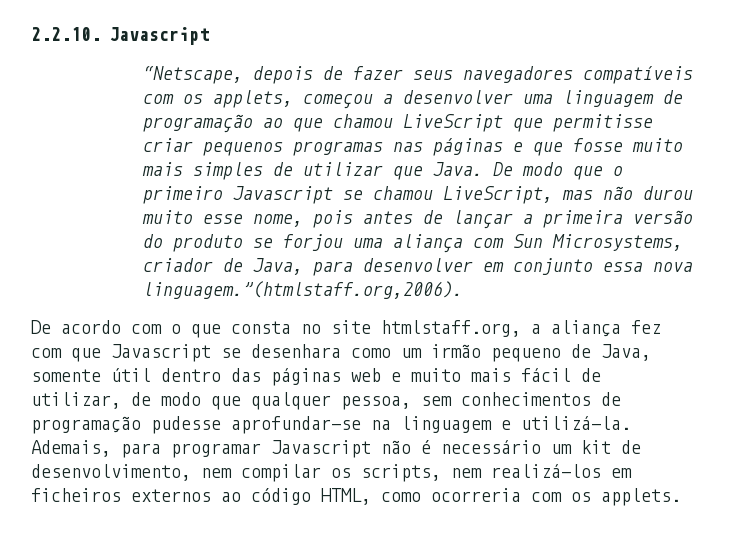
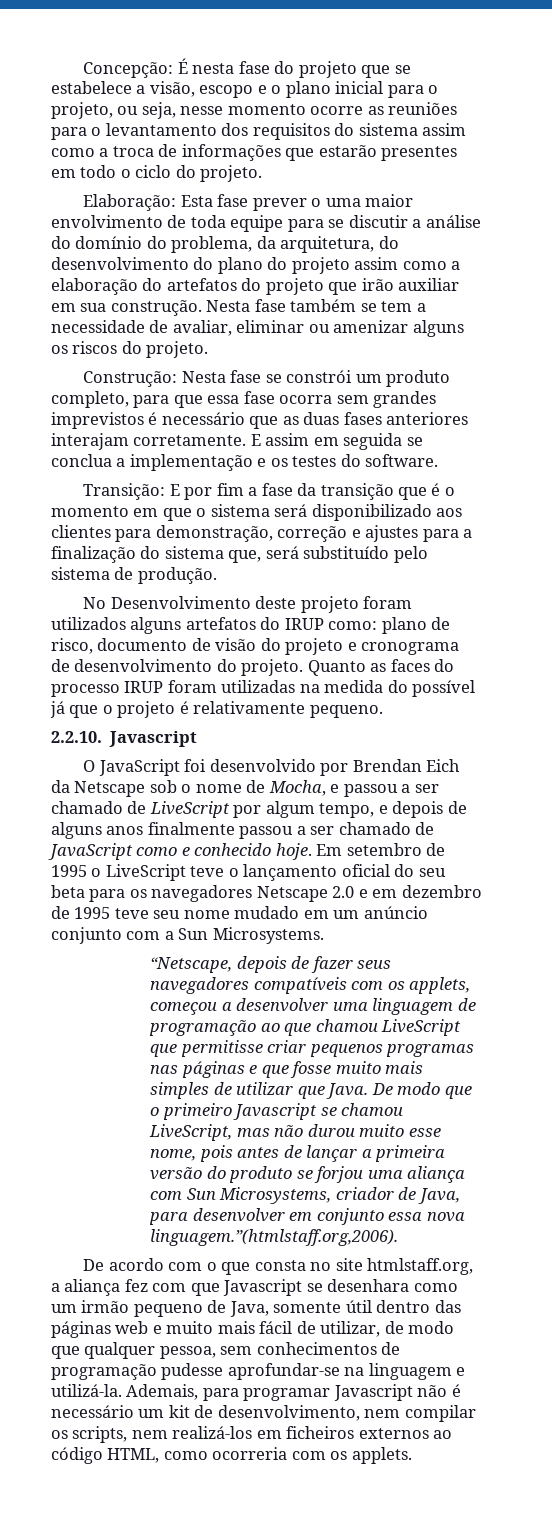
+ Concepção: É nesta fase do projeto que se estabelece a visão, escopo e o plano inicial para o projeto, ou seja, nesse momento ocorre as reuniões para o levantamento dos requisitos do sistema assim como a troca de informações que estarão presentes em todo o ciclo do projeto.
+ Elaboração: Esta fase prever o uma maior envolvimento de toda equipe para se discutir a análise do domínio do problema, da arquitetura, do desenvolvimento do plano do projeto assim como a elaboração do artefatos do projeto que irão auxiliar em sua construção. Nesta fase também se tem a necessidade de avaliar, eliminar ou amenizar alguns os riscos do projeto.
+ Construção: Nesta fase se constrói um produto completo, para que essa fase ocorra sem grandes imprevistos é necessário que as duas fases anteriores interajam corretamente. E assim em seguida se conclua a implementação e os testes do software.
+ Transição: E por fim a fase da transição que é o momento em que o sistema será disponibilizado aos clientes para demonstração, correção e ajustes para a finalização do sistema que, será substituído pelo sistema de produção.
+ No Desenvolvimento deste projeto foram utilizados alguns artefatos do IRUP como: plano de risco, documento de visão do projeto e cronograma de desenvolvimento do projeto. Quanto as faces do processo IRUP foram utilizadas na medida do possível já que o projeto é relativamente pequeno.
  2.2.10. Javascript
+ O JavaScript foi desenvolvido por Brendan Eich da Netscape sob o nome de Mocha, e passou a ser chamado de LiveScript por algum tempo, e depois de alguns anos finalmente passou a ser chamado de JavaScript como e conhecido hoje. Em setembro de 1995 o LiveScript teve o lançamento oficial do seu beta para os navegadores Netscape 2.0 e em dezembro de 1995 teve seu nome mudado em um anúncio conjunto com a Sun Microsystems.

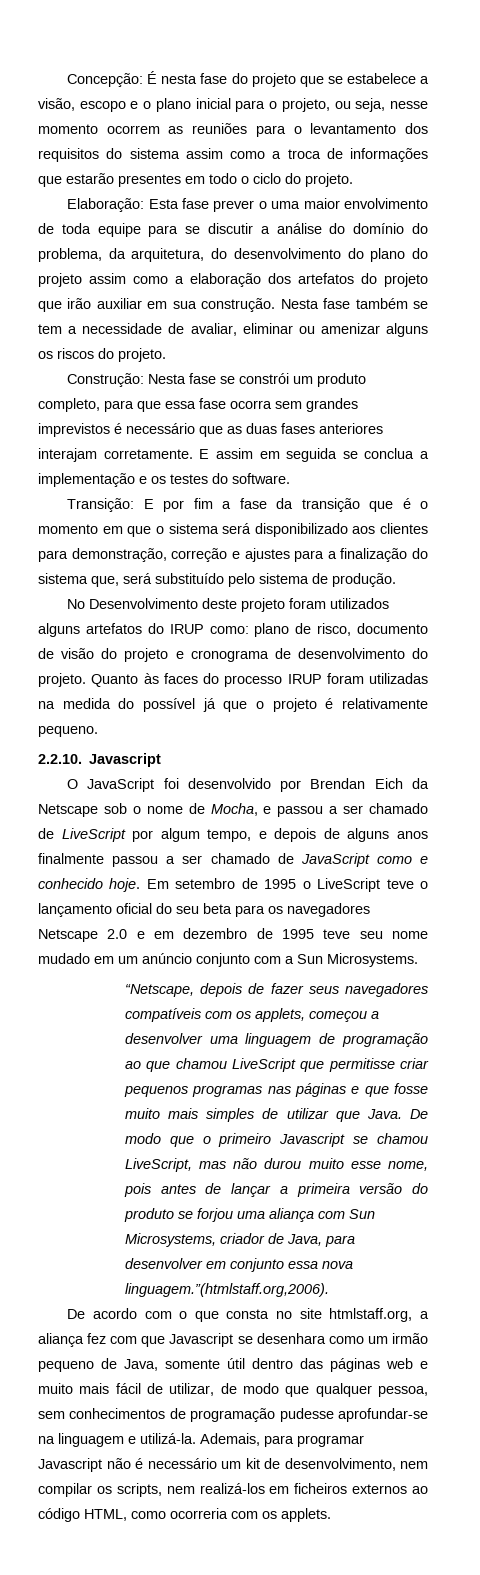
- Concepção: É nesta fase do projeto que se estabelece a visão, escopo e o plano inicial para o projeto, ou seja, nesse momento ocorre as reuniões para o levantamento dos requisitos do sistema assim como a troca de informações que estarão presentes em todo o ciclo do projeto.
+ Concepção: É nesta fase do projeto que se estabelece a visão, escopo e o plano inicial para o projeto, ou seja, nesse momento ocorrem as reuniões para o levantamento dos requisitos do sistema assim como a troca de informações que estarão presentes em todo o ciclo do projeto.
- Elaboração: Esta fase prever o uma maior envolvimento de toda equipe para se discutir a análise do domínio do problema, da arquitetura, do desenvolvimento do plano do projeto assim como a elaboração do artefatos do projeto que irão auxiliar em sua construção.
+ Elaboração: Esta fase prever o uma maior envolvimento de toda equipe para se discutir a análise do domínio do problema, da arquitetura, do desenvolvimento do plano do projeto assim como a elaboração dos artefatos do projeto que irão auxiliar em sua construção.
- Quanto as faces do processo IRUP foram utilizadas na medida do possível já que o projeto é relativamente pequeno.
+ Quanto às faces do processo IRUP foram utilizadas na medida do possível já que o projeto é relativamente pequeno.

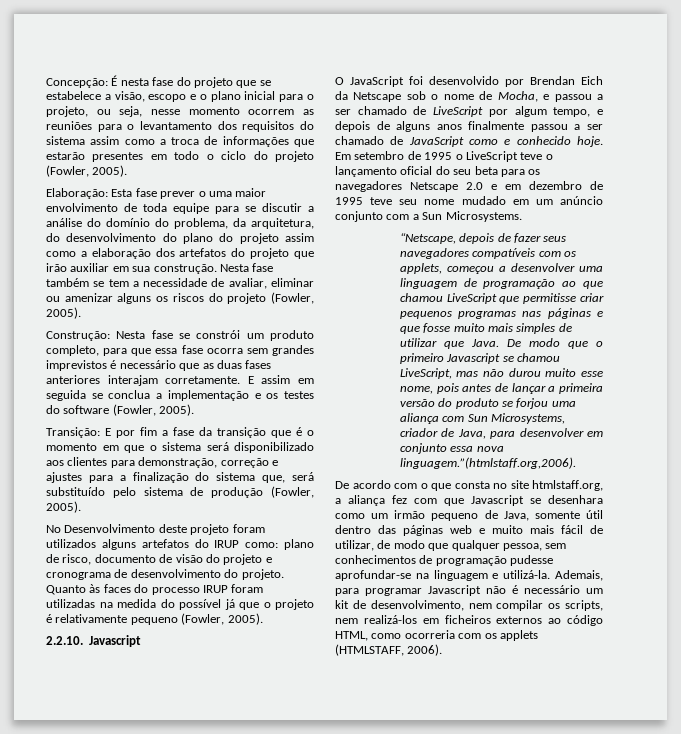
- Concepção: É nesta fase do projeto que se estabelece a visão, escopo e o plano inicial para o projeto, ou seja, nesse momento ocorrem as reuniões para o levantamento dos requisitos do sistema assim como a troca de informações que estarão presentes em todo o ciclo do projeto.
+ Concepção: É nesta fase do projeto que se estabelece a visão, escopo e o plano inicial para o projeto, ou seja, nesse momento ocorrem as reuniões para o levantamento dos requisitos do sistema assim como a troca de informações que estarão presentes em todo o ciclo do projeto (Fowler, 2005).
- Nesta fase também se tem a necessidade de avaliar, eliminar ou amenizar alguns os riscos do projeto.
+ Nesta fase também se tem a necessidade de avaliar, eliminar ou amenizar alguns os riscos do projeto (Fowler, 2005).
- E assim em seguida se conclua a implementação e os testes do software.
+ E assim em seguida se conclua a implementação e os testes do software (Fowler, 2005).
- Transição: E por fim a fase da transição que é o momento em que o sistema será disponibilizado aos clientes para demonstração, correção e ajustes para a finalização do sistema que, será substituído pelo sistema de produção.
+ Transição: E por fim a fase da transição que é o momento em que o sistema será disponibilizado aos clientes para demonstração, correção e ajustes para a finalização do sistema que, será substituído pelo sistema de produção (Fowler, 2005).
- Quanto às faces do processo IRUP foram utilizadas na medida do possível já que o projeto é relativamente pequeno.
+ Quanto às faces do processo IRUP foram utilizadas na medida do possível já que o projeto é relativamente pequeno (Fowler, 2005).
- Ademais, para programar Javascript não é necessário um kit de desenvolvimento, nem compilar os scripts, nem realizá-los em ficheiros externos ao código HTML, como ocorreria com os applets.
+ Ademais, para programar Javascript não é necessário um kit de desenvolvimento, nem compilar os scripts, nem realizá-los em ficheiros externos ao código HTML, como ocorreria com os applets (HTMLSTAFF, 2006).

